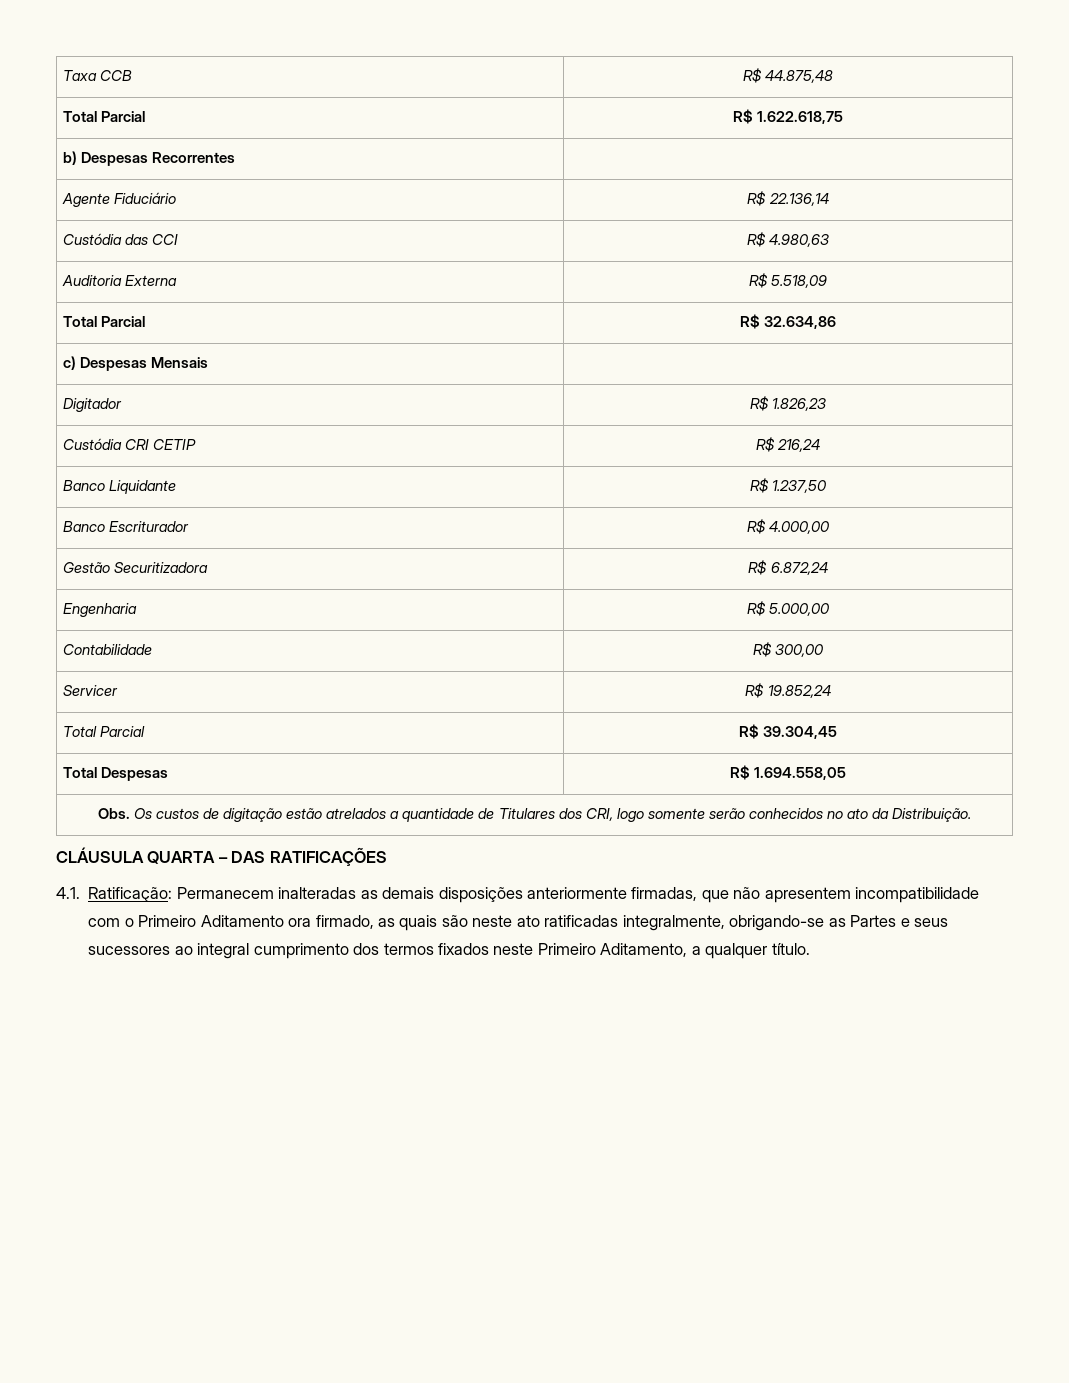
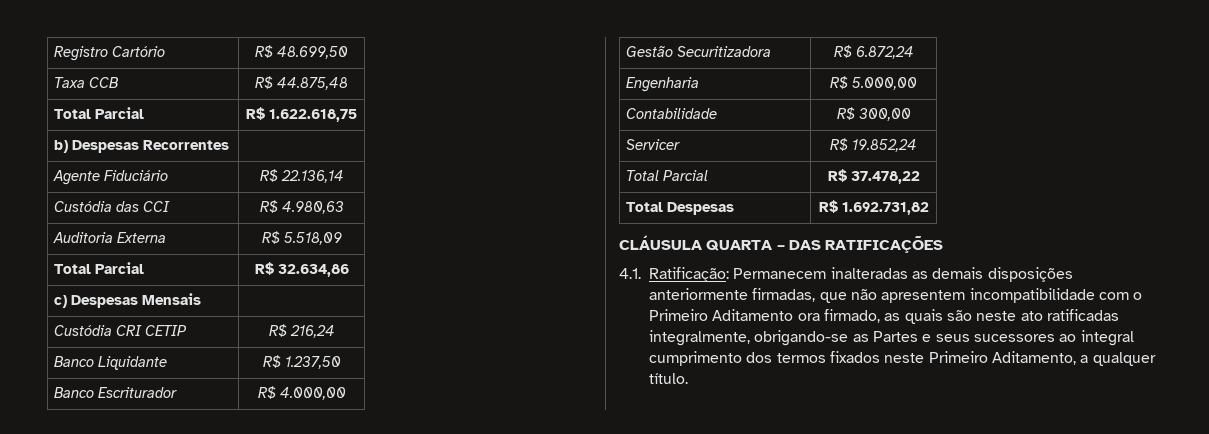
+ Registro Cartório | R$ 48.699,50
- Digitador | R$ 1.826,23
- Total Parcial | R$ 39.304,45
+ Total Parcial | R$ 37.478,22
- Total Despesas | R$ 1.694.558,05
- Obs. Os custos de digitação estão atrelados a quantidade de Titulares dos CRI, logo somente serão conhecidos no ato da Distribuição.
+ Total Despesas | R$ 1.692.731,82

